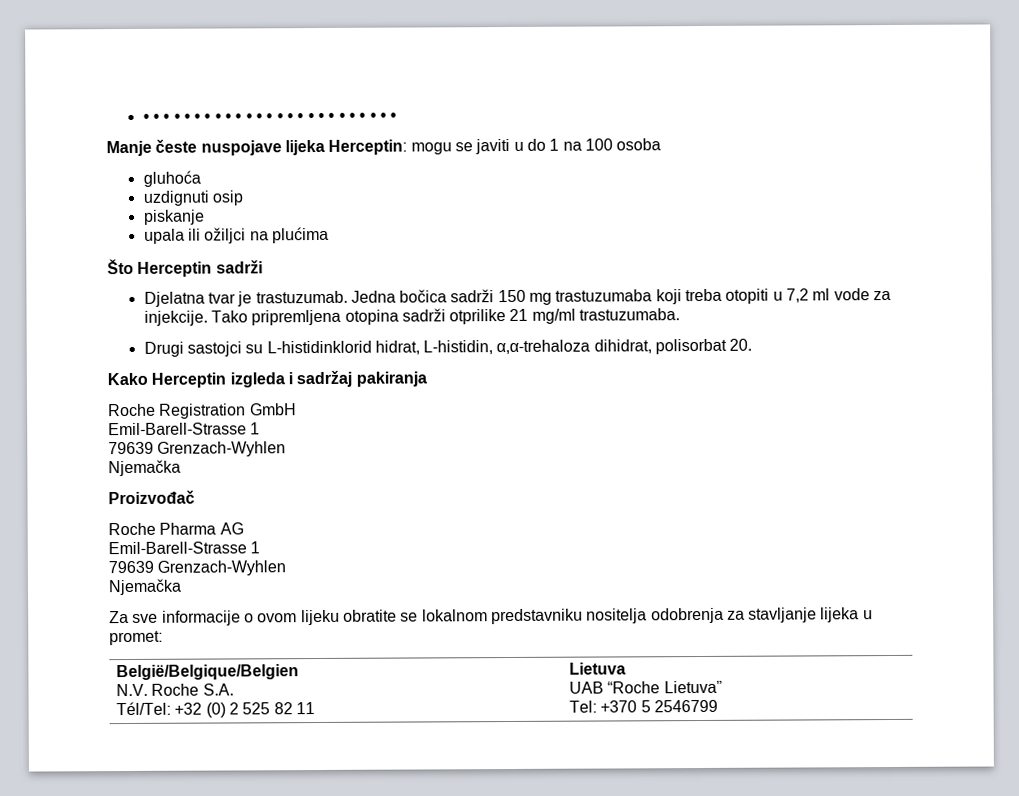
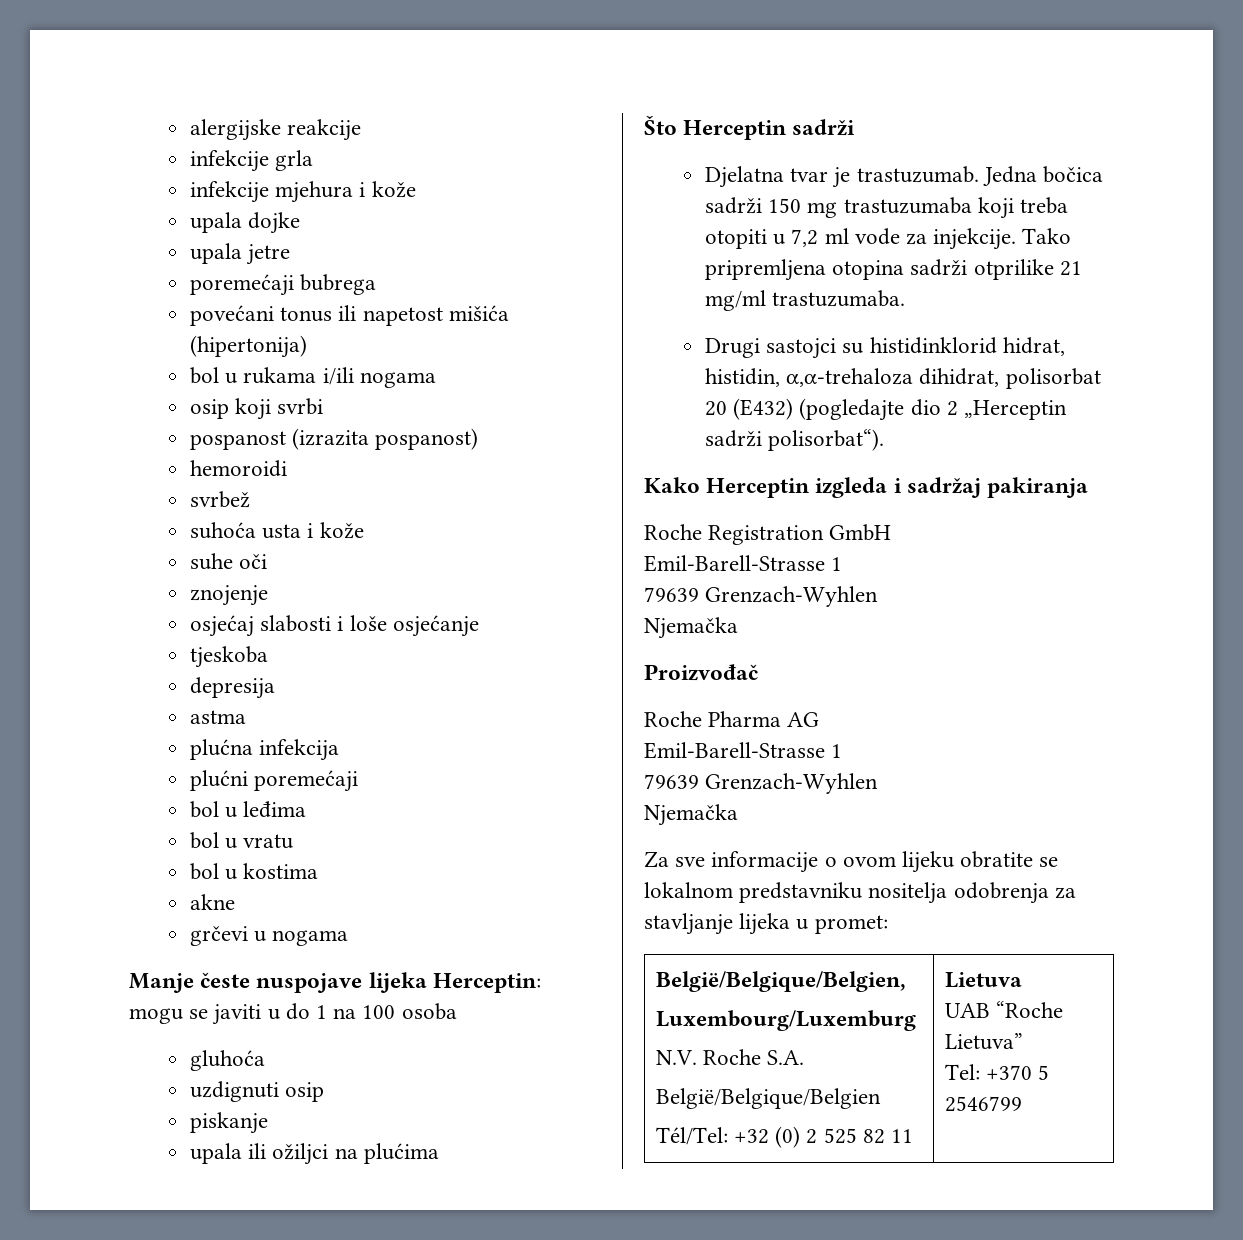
- • • • • • • • • • • • • • • • • • • • • • • • • •
+ alergijske reakcije
+ infekcije grla
+ infekcije mjehura i kože
+ upala dojke
+ upala jetre
+ poremećaji bubrega
+ povećani tonus ili napetost mišića (hipertonija)
+ bol u rukama i/ili nogama
+ osip koji svrbi
+ pospanost (izrazita pospanost)
+ hemoroidi
+ svrbež
+ suhoća usta i kože
+ suhe oči
+ znojenje
+ osjećaj slabosti i loše osjećanje
+ tjeskoba
+ depresija
+ astma
+ plućna infekcija
+ plućni poremećaji
+ bol u leđima
+ bol u vratu
+ bol u kostima
+ akne
+ grčevi u nogama
- Drugi sastojci su L-histidinklorid hidrat, L-histidin, α,α-trehaloza dihidrat, polisorbat 20.
+ Drugi sastojci su histidinklorid hidrat, histidin, α,α-trehaloza dihidrat, polisorbat 20 (E432) (pogledajte dio 2 „Herceptin sadrži polisorbat“).
+ België/Belgique/Belgien,
+ Luxembourg/Luxemburg
+ N.V. Roche S.A.
  België/Belgique/Belgien
- N.V. Roche S.A.

